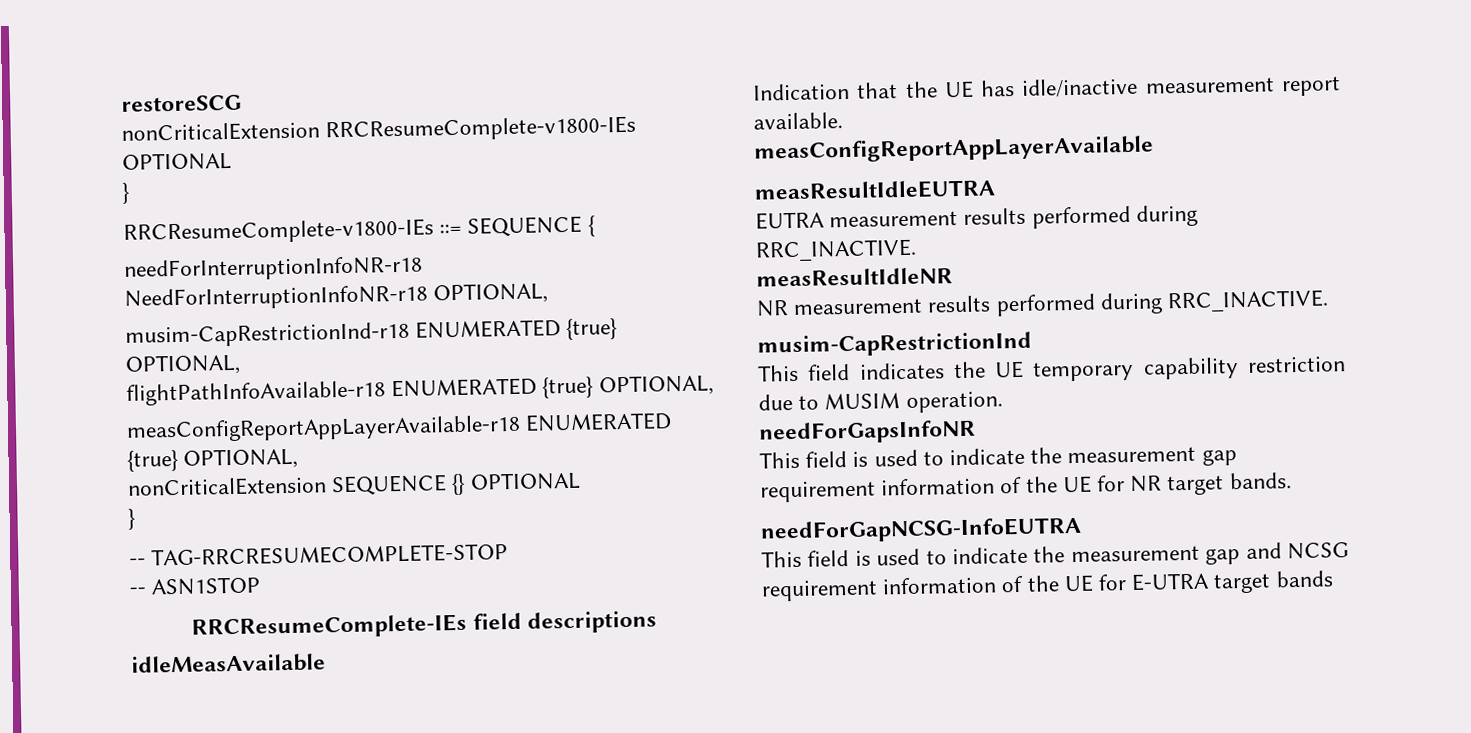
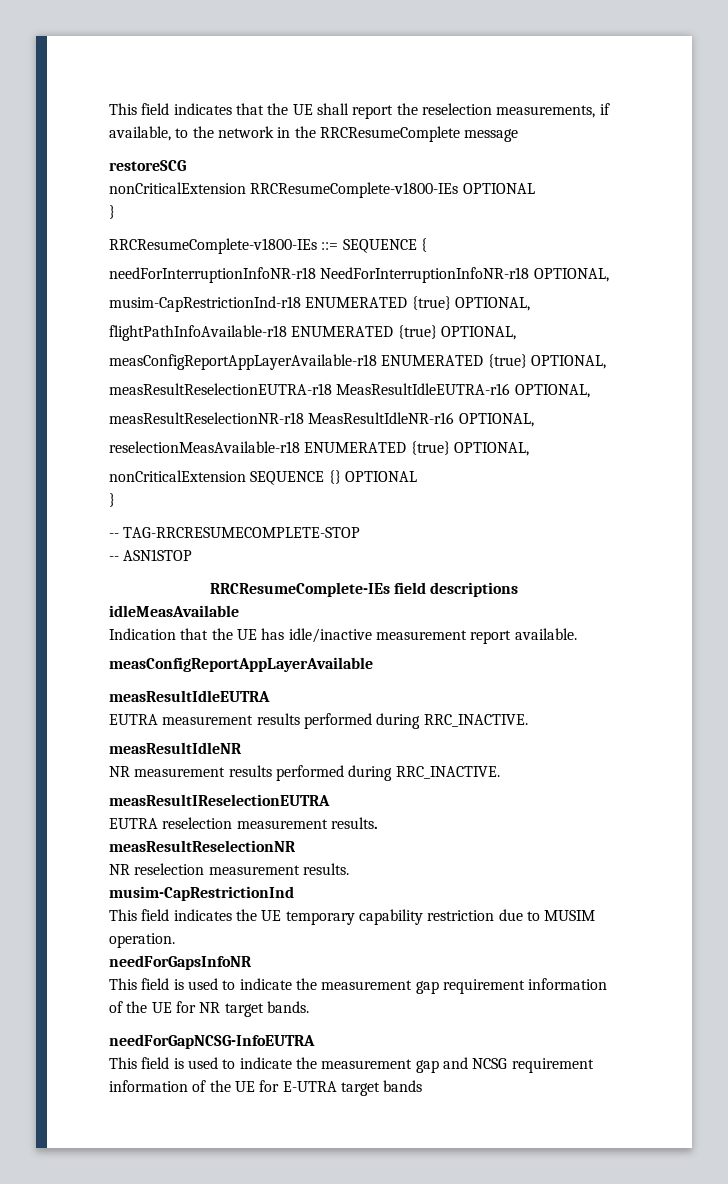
+ This field indicates that the UE shall report the reselection measurements, if available, to the network in the RRCResumeComplete message
+ measResultReselectionEUTRA-r18 MeasResultIdleEUTRA-r16 OPTIONAL,
+ measResultReselectionNR-r18 MeasResultIdleNR-r16 OPTIONAL,
+ reselectionMeasAvailable-r18 ENUMERATED {true} OPTIONAL,
+ measResultIReselectionEUTRA
+ EUTRA reselection measurement results.
+ measResultReselectionNR
+ NR reselection measurement results.

